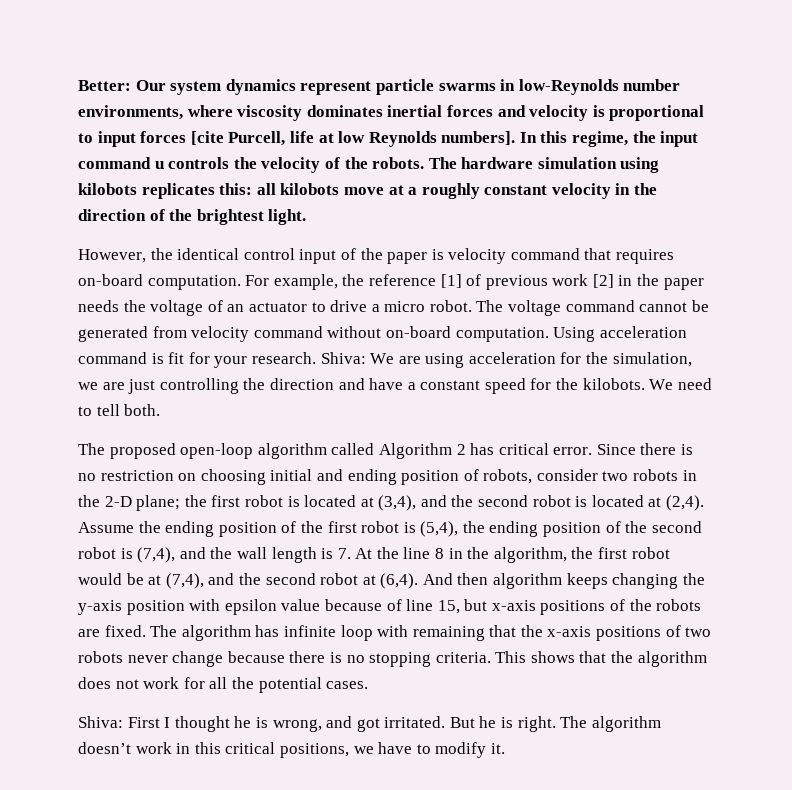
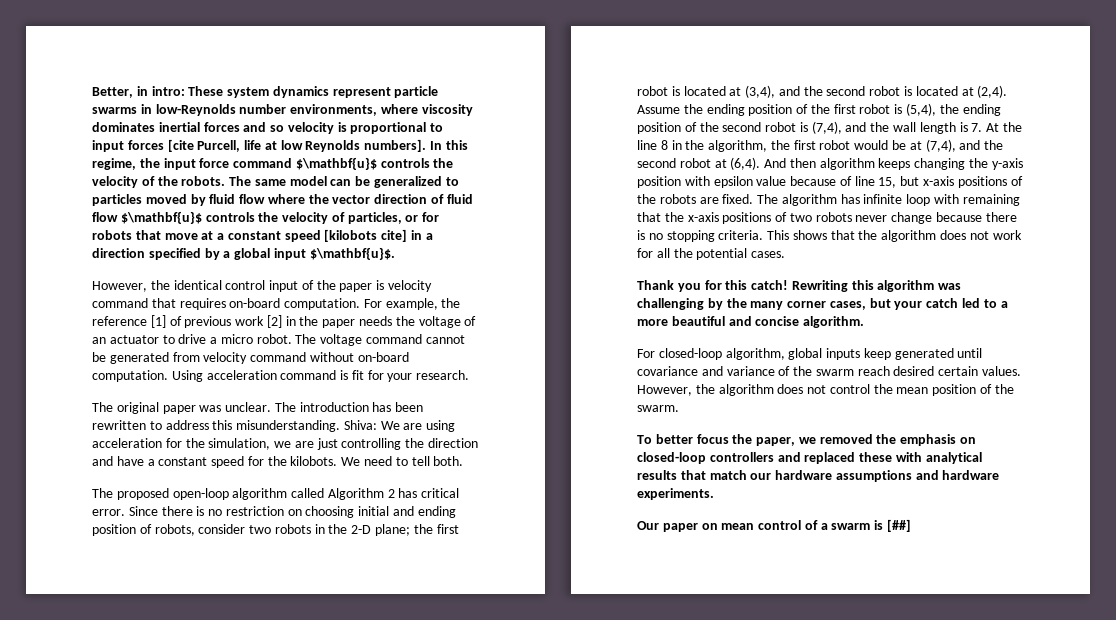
- Better: Our system dynamics represent particle swarms in low-Reynolds number environments, where viscosity dominates inertial forces and velocity is proportional to input forces [cite Purcell, life at low Reynolds numbers].
+ Better, in intro: These system dynamics represent particle swarms in low-Reynolds number environments, where viscosity dominates inertial forces and so velocity is proportional to input forces [cite Purcell, life at low Reynolds numbers].
- In this regime, the input command u controls the velocity of the robots.
+ In this regime, the input force command $\mathbf{u}$ controls the velocity of the robots.
- The hardware simulation using kilobots replicates this: all kilobots move at a roughly constant velocity in the direction of the brightest light.
+ The same model can be generalized to particles moved by fluid flow where the vector direction of fluid flow $\mathbf{u}$ controls the velocity of particles, or for robots that move at a constant speed [kilobots cite] in a direction specified by a global input $\mathbf{u}$.
- Using acceleration command is fit for your research. Shiva: We are using acceleration for the simulation, we are just controlling the direction and have a constant speed for the kilobots.
+ Using acceleration command is fit for your research.
+ The original paper was unclear. The introduction has been rewritten to address this misunderstanding. Shiva: We are using acceleration for the simulation, we are just controlling the direction and have a constant speed for the kilobots.
- Shiva: First I thought he is wrong, and got irritated. But he is right. The algorithm doesn’t work in this critical positions, we have to modify it.
+ Thank you for this catch! Rewriting this algorithm was challenging by the many corner cases, but your catch led to a more beautiful and concise algorithm.
+ For closed-loop algorithm, global inputs keep generated until covariance and variance of the swarm reach desired certain values. However, the algorithm does not control the mean position of the swarm.
+ To better focus the paper, we removed the emphasis on closed-loop controllers and replaced these with analytical results that match our hardware assumptions and hardware experiments.
+ Our paper on mean control of a swarm is [##]

